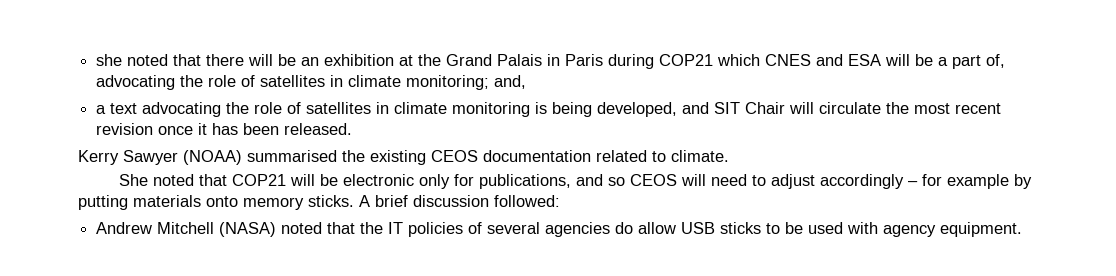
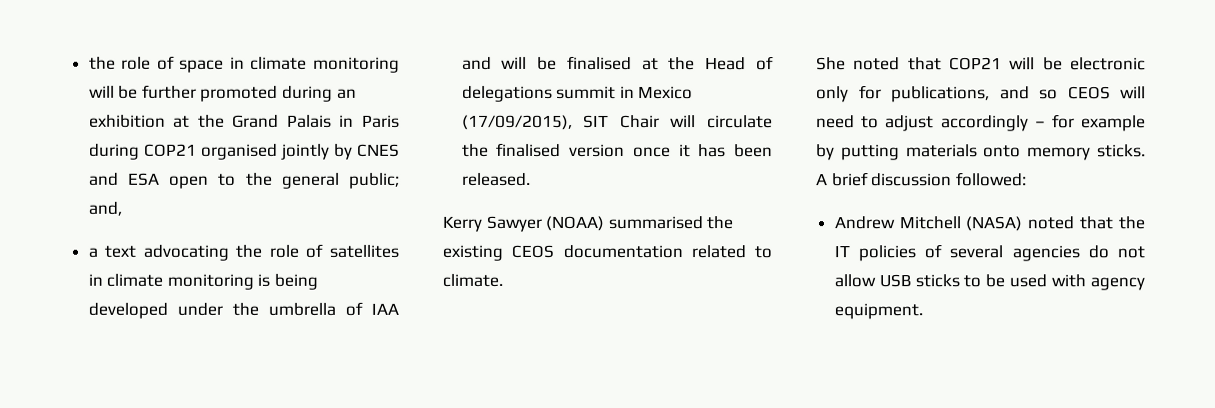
- she noted that there will be an exhibition at the Grand Palais in Paris during COP21 which CNES and ESA will be a part of, advocating the role of satellites in climate monitoring; and,
+ the role of space in climate monitoring will be further promoted during an exhibition at the Grand Palais in Paris during COP21 organised jointly by CNES and ESA open to the general public; and,
- a text advocating the role of satellites in climate monitoring is being developed, and SIT Chair will circulate the most recent revision once it has been released.
+ a text advocating the role of satellites in climate monitoring is being developed under the umbrella of IAA and will be finalised at the Head of delegations summit in Mexico (17/09/2015), SIT Chair will circulate the finalised version once it has been released.
- Andrew Mitchell (NASA) noted that the IT policies of several agencies do allow USB sticks to be used with agency equipment.
+ Andrew Mitchell (NASA) noted that the IT policies of several agencies do not allow USB sticks to be used with agency equipment.

